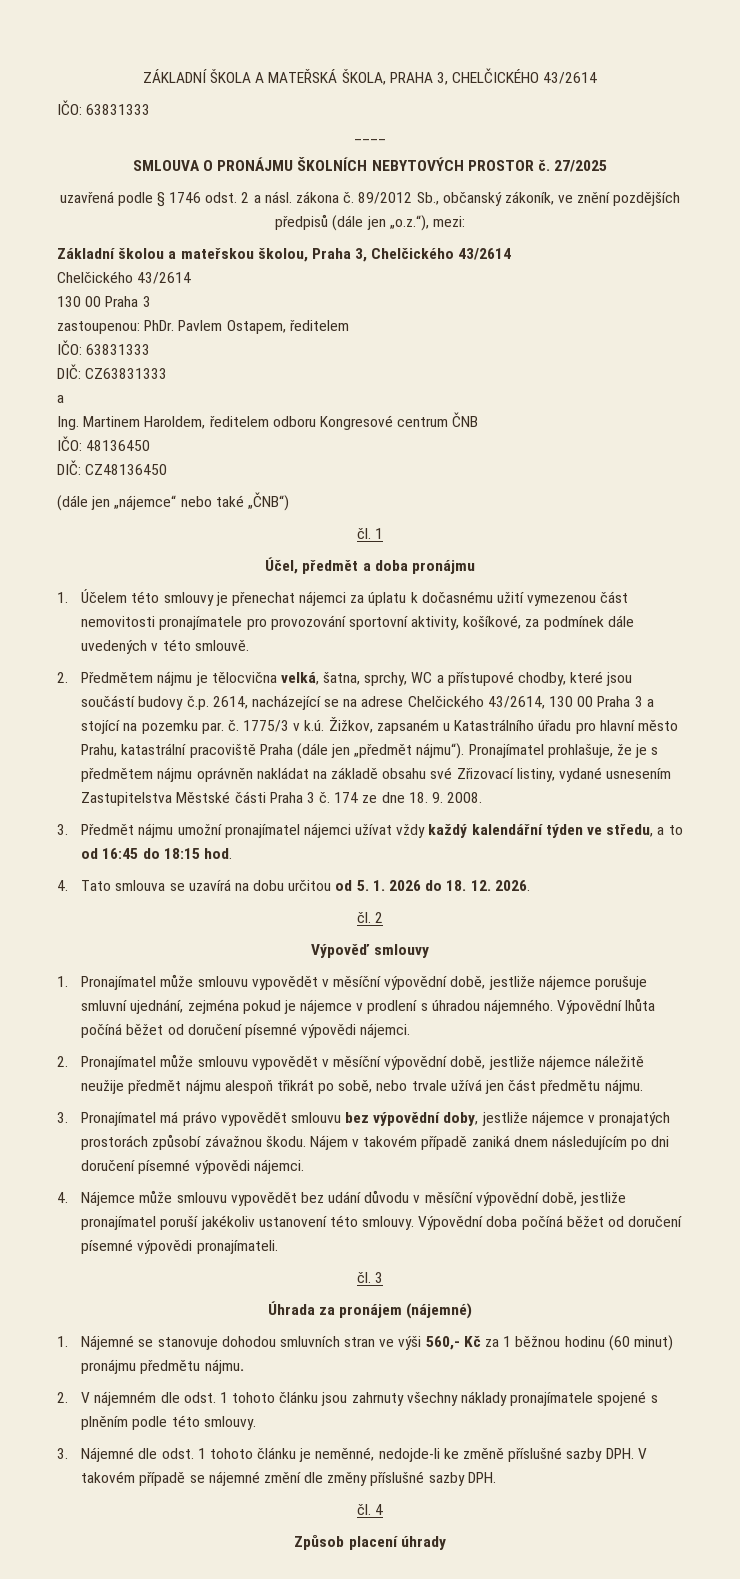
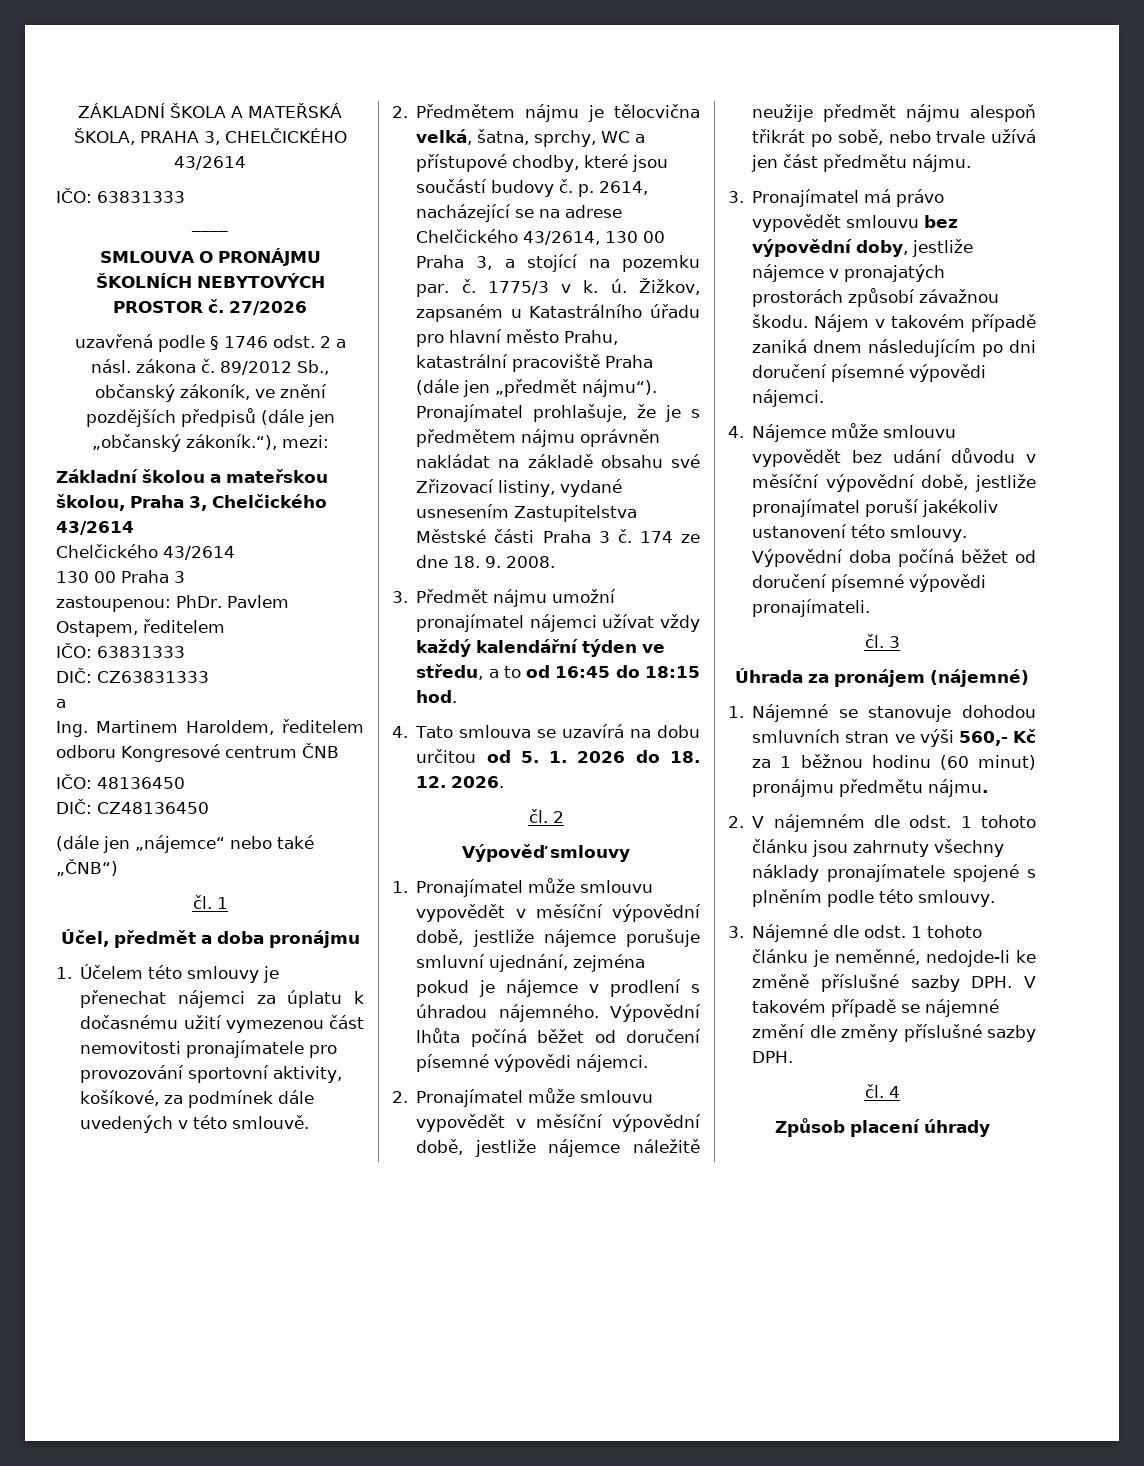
- 27/2025
+ 27/2026
- 89/2012 Sb., občanský zákoník, ve znění pozdějších předpisů (dále jen „o.z.“), mezi:
+ 89/2012 Sb., občanský zákoník, ve znění pozdějších předpisů (dále jen „občanský zákoník.“), mezi:
- 2. Předmětem nájmu je tělocvična velká, šatna, sprchy, WC a přístupové chodby, které jsou součástí budovy č.p. 2614, nacházející se na adrese Chelčického 43/2614, 130 00 Praha 3 a stojící na pozemku par. č.
+ 2. Předmětem nájmu je tělocvična velká, šatna, sprchy, WC a přístupové chodby, které jsou součástí budovy č. p. 2614, nacházející se na adrese Chelčického 43/2614, 130 00 Praha 3, a stojící na pozemku par. č.
- 1775/3 v k.ú. Žižkov, zapsaném u Katastrálního úřadu pro hlavní město Prahu, katastrální pracoviště Praha (dále jen „předmět nájmu“).
+ 1775/3 v k. ú. Žižkov, zapsaném u Katastrálního úřadu pro hlavní město Prahu, katastrální pracoviště Praha (dále jen „předmět nájmu“).

